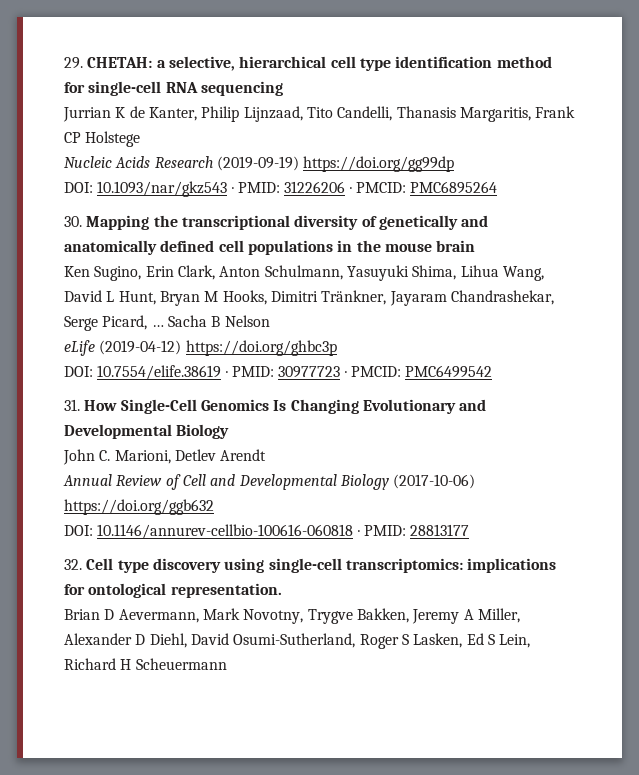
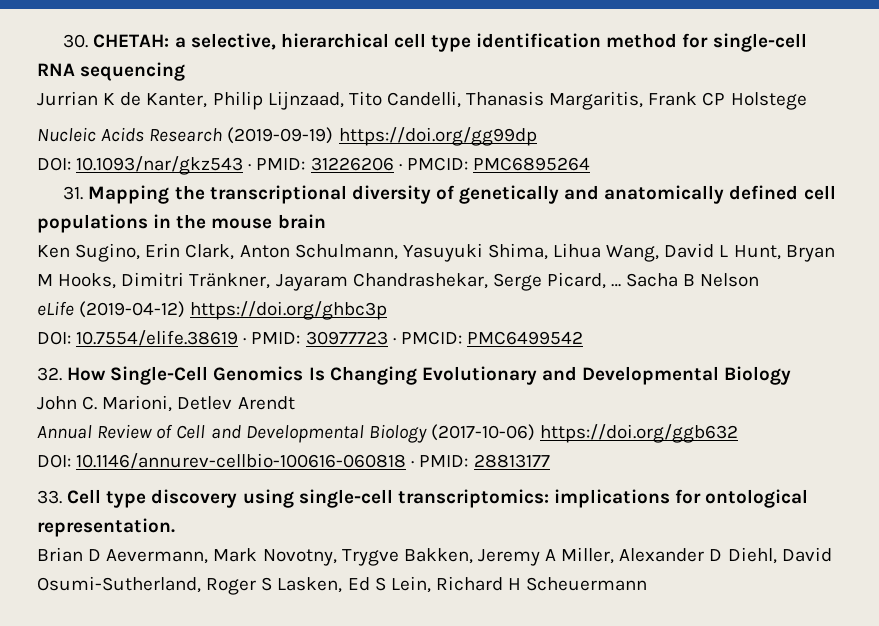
- 29. CHETAH: a selective, hierarchical cell type identification method for single-cell RNA sequencing
+ 30. CHETAH: a selective, hierarchical cell type identification method for single-cell RNA sequencing
- 30. Mapping the transcriptional diversity of genetically and anatomically defined cell populations in the mouse brain
+ 31. Mapping the transcriptional diversity of genetically and anatomically defined cell populations in the mouse brain
- 31. How Single-Cell Genomics Is Changing Evolutionary and Developmental Biology
+ 32. How Single-Cell Genomics Is Changing Evolutionary and Developmental Biology
- 32. Cell type discovery using single-cell transcriptomics: implications for ontological representation.
+ 33. Cell type discovery using single-cell transcriptomics: implications for ontological representation.

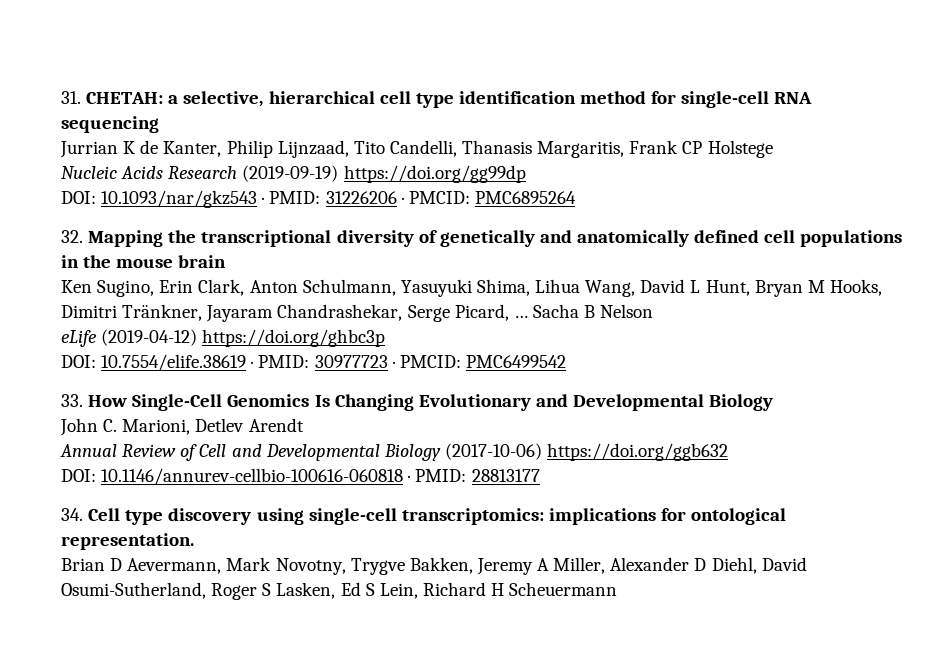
- 30. CHETAH: a selective, hierarchical cell type identification method for single-cell RNA sequencing
+ 31. CHETAH: a selective, hierarchical cell type identification method for single-cell RNA sequencing
- 31. Mapping the transcriptional diversity of genetically and anatomically defined cell populations in the mouse brain
+ 32. Mapping the transcriptional diversity of genetically and anatomically defined cell populations in the mouse brain
- 32. How Single-Cell Genomics Is Changing Evolutionary and Developmental Biology
+ 33. How Single-Cell Genomics Is Changing Evolutionary and Developmental Biology
- 33. Cell type discovery using single-cell transcriptomics: implications for ontological representation.
+ 34. Cell type discovery using single-cell transcriptomics: implications for ontological representation.

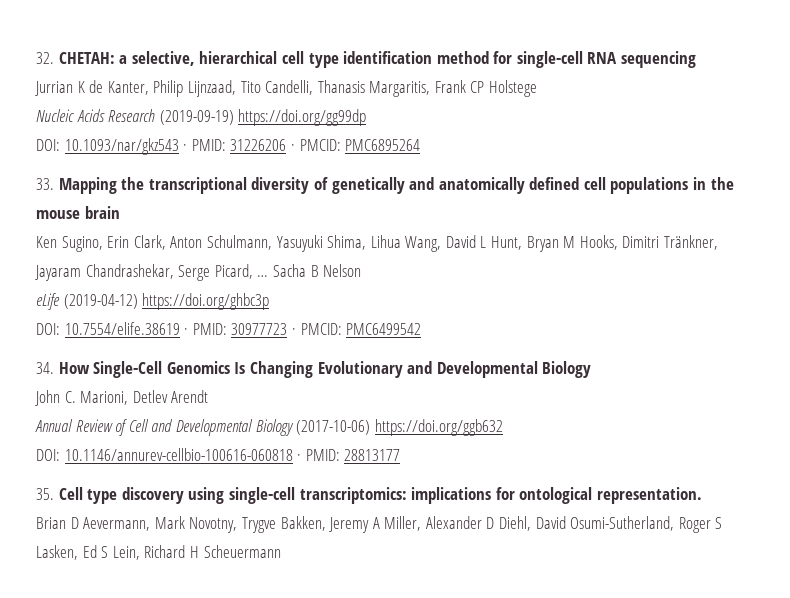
- 31. CHETAH: a selective, hierarchical cell type identification method for single-cell RNA sequencing
+ 32. CHETAH: a selective, hierarchical cell type identification method for single-cell RNA sequencing
- 32. Mapping the transcriptional diversity of genetically and anatomically defined cell populations in the mouse brain
+ 33. Mapping the transcriptional diversity of genetically and anatomically defined cell populations in the mouse brain
- 33. How Single-Cell Genomics Is Changing Evolutionary and Developmental Biology
+ 34. How Single-Cell Genomics Is Changing Evolutionary and Developmental Biology
- 34. Cell type discovery using single-cell transcriptomics: implications for ontological representation.
+ 35. Cell type discovery using single-cell transcriptomics: implications for ontological representation.

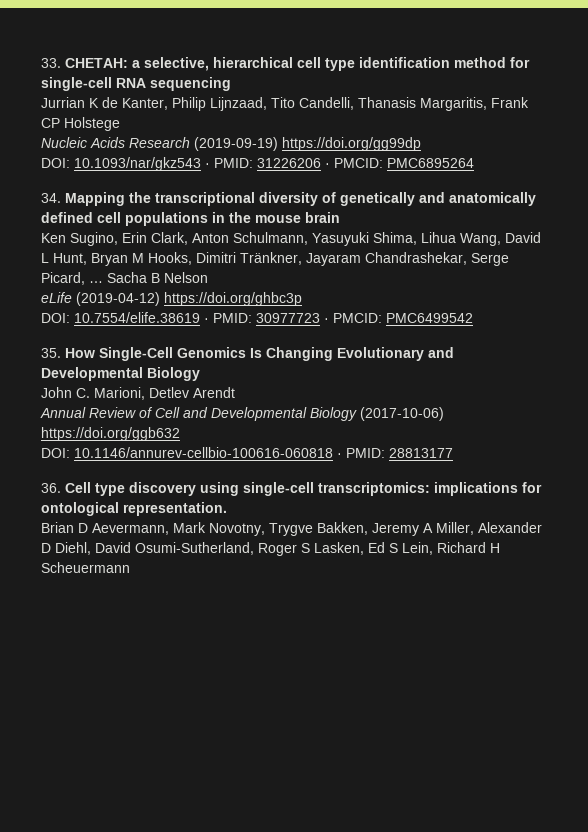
- 32. CHETAH: a selective, hierarchical cell type identification method for single-cell RNA sequencing
+ 33. CHETAH: a selective, hierarchical cell type identification method for single-cell RNA sequencing
- 33. Mapping the transcriptional diversity of genetically and anatomically defined cell populations in the mouse brain
+ 34. Mapping the transcriptional diversity of genetically and anatomically defined cell populations in the mouse brain
- 34. How Single-Cell Genomics Is Changing Evolutionary and Developmental Biology
+ 35. How Single-Cell Genomics Is Changing Evolutionary and Developmental Biology
- 35. Cell type discovery using single-cell transcriptomics: implications for ontological representation.
+ 36. Cell type discovery using single-cell transcriptomics: implications for ontological representation.

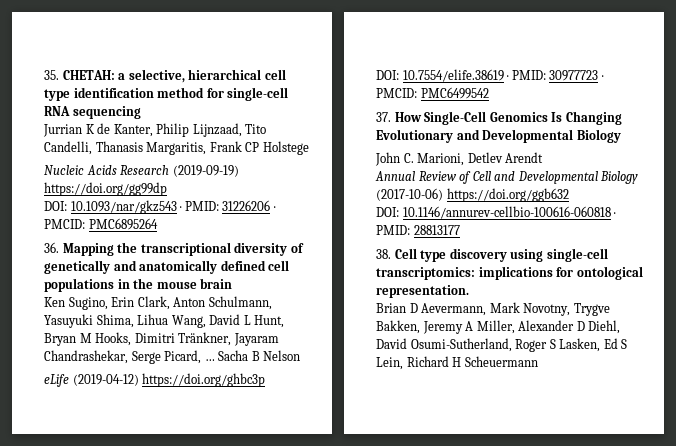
- 33. CHETAH: a selective, hierarchical cell type identification method for single-cell RNA sequencing
+ 35. CHETAH: a selective, hierarchical cell type identification method for single-cell RNA sequencing
- 34. Mapping the transcriptional diversity of genetically and anatomically defined cell populations in the mouse brain
+ 36. Mapping the transcriptional diversity of genetically and anatomically defined cell populations in the mouse brain
- 35. How Single-Cell Genomics Is Changing Evolutionary and Developmental Biology
+ 37. How Single-Cell Genomics Is Changing Evolutionary and Developmental Biology
- 36. Cell type discovery using single-cell transcriptomics: implications for ontological representation.
+ 38. Cell type discovery using single-cell transcriptomics: implications for ontological representation.

